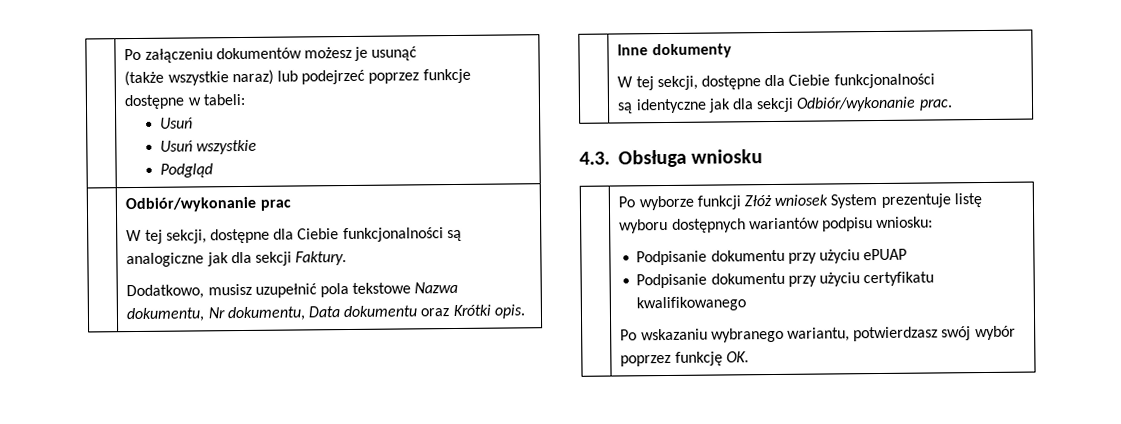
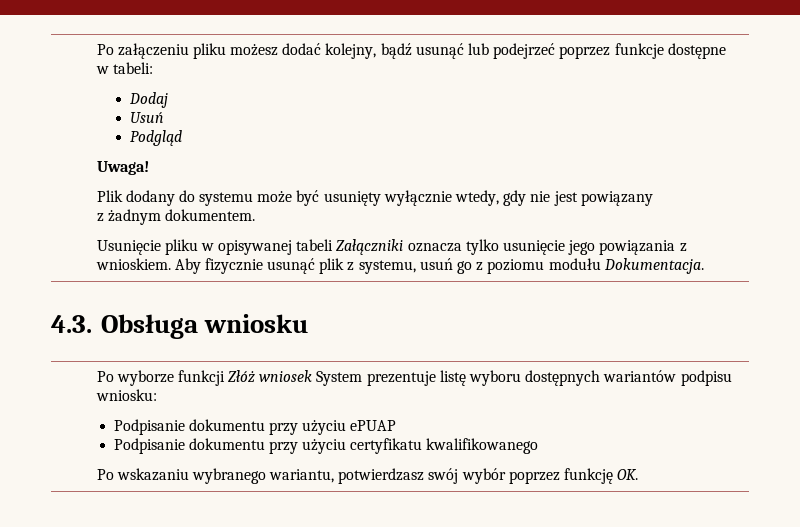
- Po załączeniu dokumentów możesz je usunąć
- (także wszystkie naraz) lub podejrzeć poprzez funkcje dostępne w tabeli:
+ Po załączeniu pliku możesz dodać kolejny, bądź usunąć lub podejrzeć poprzez funkcje dostępne w tabeli:
+ Dodaj
- Usuń wszystkie
  Podgląd
- | Odbiór/wykonanie prac
- W tej sekcji, dostępne dla Ciebie funkcjonalności są analogiczne jak dla sekcji Faktury.
- Dodatkowo, musisz uzupełnić pola tekstowe Nazwa dokumentu, Nr dokumentu, Data dokumentu oraz Krótki opis.
- | Inne dokumenty
- W tej sekcji, dostępne dla Ciebie funkcjonalności
- są identyczne jak dla sekcji Odbiór/wykonanie prac.
+ Uwaga!
+ Plik dodany do systemu może być usunięty wyłącznie wtedy, gdy nie jest powiązany
+ z żadnym dokumentem.
+ Usunięcie pliku w opisywanej tabeli Załączniki oznacza tylko usunięcie jego powiązania z wnioskiem. Aby fizycznie usunąć plik z systemu, usuń go z poziomu modułu Dokumentacja.

